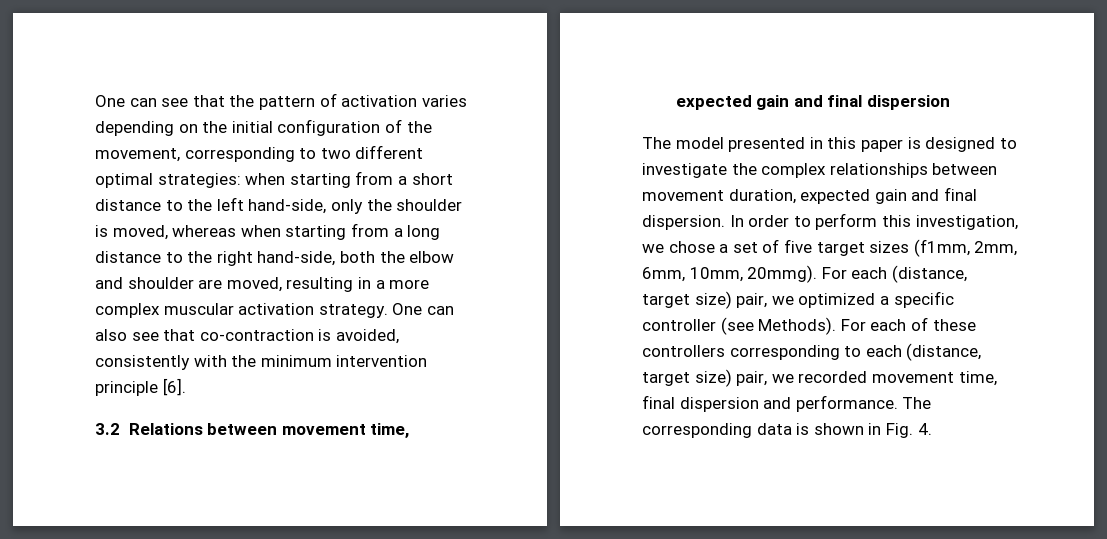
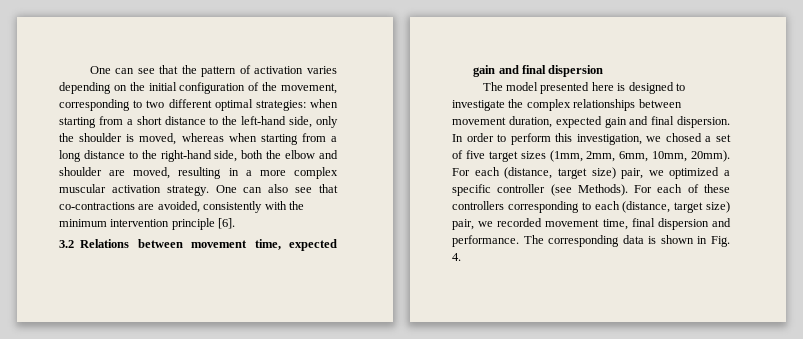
- One can see that the pattern of activation varies depending on the initial configuration of the movement, corresponding to two different optimal strategies: when starting from a short distance to the left hand-side, only the shoulder is moved, whereas when starting from a long distance to the right hand-side, both the elbow and shoulder are moved, resulting in a more complex muscular activation strategy.
+ One can see that the pattern of activation varies depending on the initial configuration of the movement, corresponding to two different optimal strategies: when starting from a short distance to the left-hand side, only the shoulder is moved, whereas when starting from a long distance to the right-hand side, both the elbow and shoulder are moved, resulting in a more complex muscular activation strategy.
- One can also see that co-contraction is avoided, consistently with the minimum intervention principle [6].
+ One can also see that co-contractions are avoided, consistently with the minimum intervention principle [6].
- The model presented in this paper is designed to investigate the complex relationships between movement duration, expected gain and final dispersion.
+ The model presented here is designed to investigate the complex relationships between movement duration, expected gain and final dispersion.
- In order to perform this investigation, we chose a set of five target sizes (f1mm, 2mm, 6mm, 10mm, 20mmg).
+ In order to perform this investigation, we chosed a set of five target sizes (1mm, 2mm, 6mm, 10mm, 20mm).

